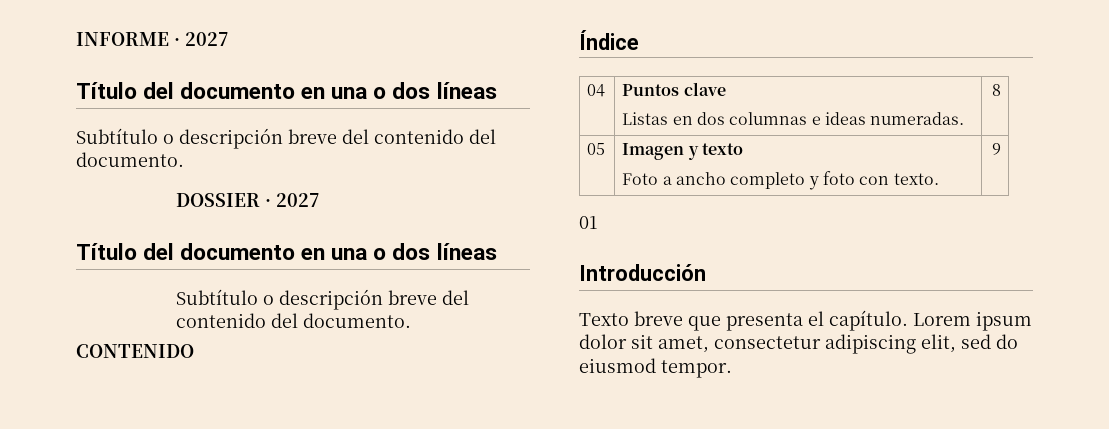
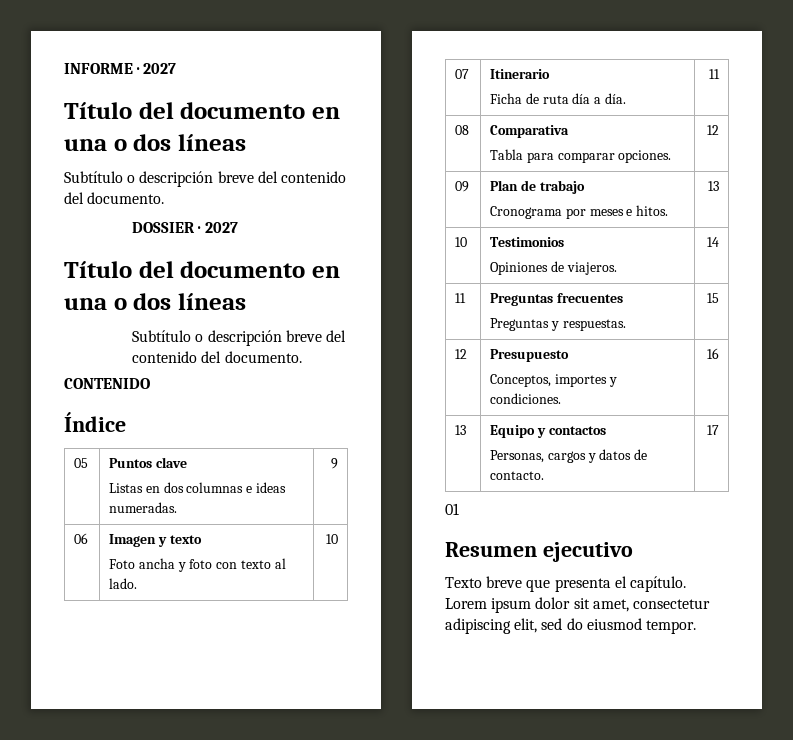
- 04 | Puntos clave
- Listas en dos columnas e ideas numeradas. | 8
- 05 | Imagen y texto
- Foto a ancho completo y foto con texto. | 9
+ 05 | Puntos clave
+ Listas en dos columnas e ideas numeradas. | 9
+ 06 | Imagen y texto
+ Foto ancha y foto con texto al lado. | 10
+ 07 | Itinerario
+ Ficha de ruta día a día. | 11
+ 08 | Comparativa
+ Tabla para comparar opciones. | 12
+ 09 | Plan de trabajo
+ Cronograma por meses e hitos. | 13
+ 10 | Testimonios
+ Opiniones de viajeros. | 14
+ 11 | Preguntas frecuentes
+ Preguntas y respuestas. | 15
+ 12 | Presupuesto
+ Conceptos, importes y condiciones. | 16
+ 13 | Equipo y contactos
+ Personas, cargos y datos de contacto. | 17
- Introducción
+ Resumen ejecutivo

